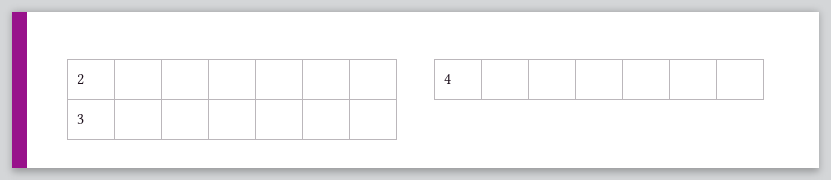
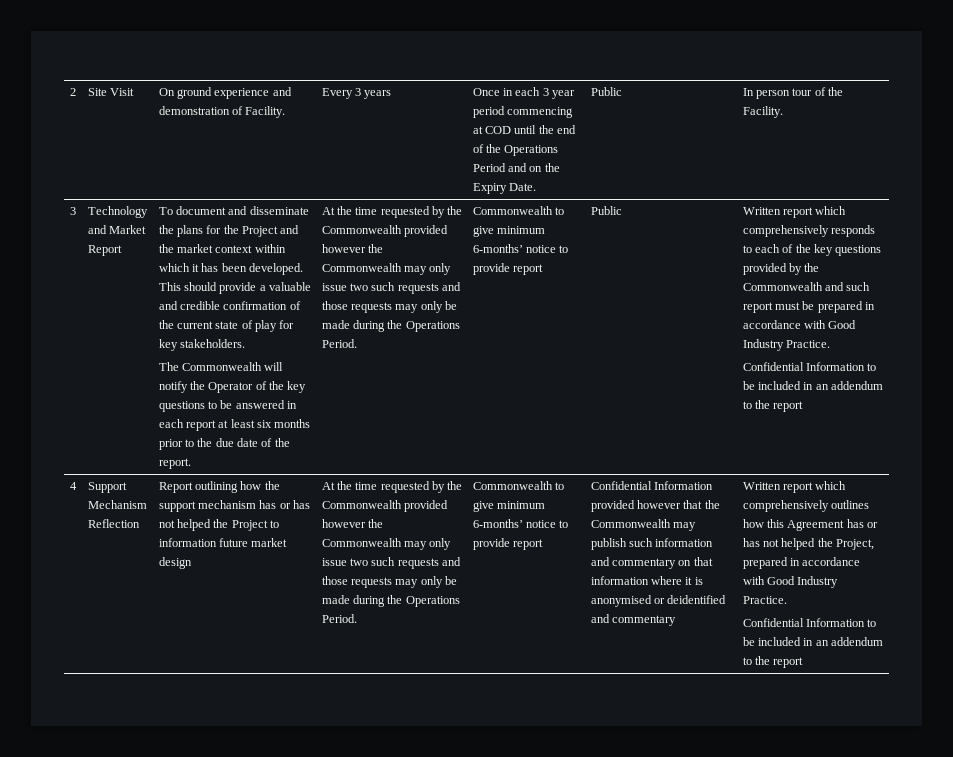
- 3 | | | | | |
- 4 | | | | | |
+ Site Visit | On ground experience and demonstration of Facility. | Every 3 years | Once in each 3 year period commencing at COD until the end of the Operations Period and on the Expiry Date. | Public | In person tour of the Facility.
+ 3 | Technology and Market Report | To document and disseminate the plans for the Project and the market context within which it has been developed. This should provide a valuable and credible confirmation of the current state of play for key stakeholders.
+ The Commonwealth will notify the Operator of the key questions to be answered in each report at least six months prior to the due date of the report. | At the time requested by the Commonwealth provided however the Commonwealth may only issue two such requests and those requests may only be made during the Operations Period. | Commonwealth to give minimum 6-months’ notice to provide report | Public | Written report which comprehensively responds to each of the key questions provided by the Commonwealth and such report must be prepared in accordance with Good Industry Practice.
+ Confidential Information to be included in an addendum to the report
+ 4 | Support Mechanism Reflection | Report outlining how the support mechanism has or has not helped the Project to information future market design | At the time requested by the Commonwealth provided however the Commonwealth may only issue two such requests and those requests may only be made during the Operations Period. | Commonwealth to give minimum 6-months’ notice to provide report | Confidential Information provided however that the Commonwealth may publish such information and commentary on that information where it is anonymised or deidentified and commentary | Written report which comprehensively outlines how this Agreement has or has not helped the Project, prepared in accordance with Good Industry Practice.
+ Confidential Information to be included in an addendum to the report

